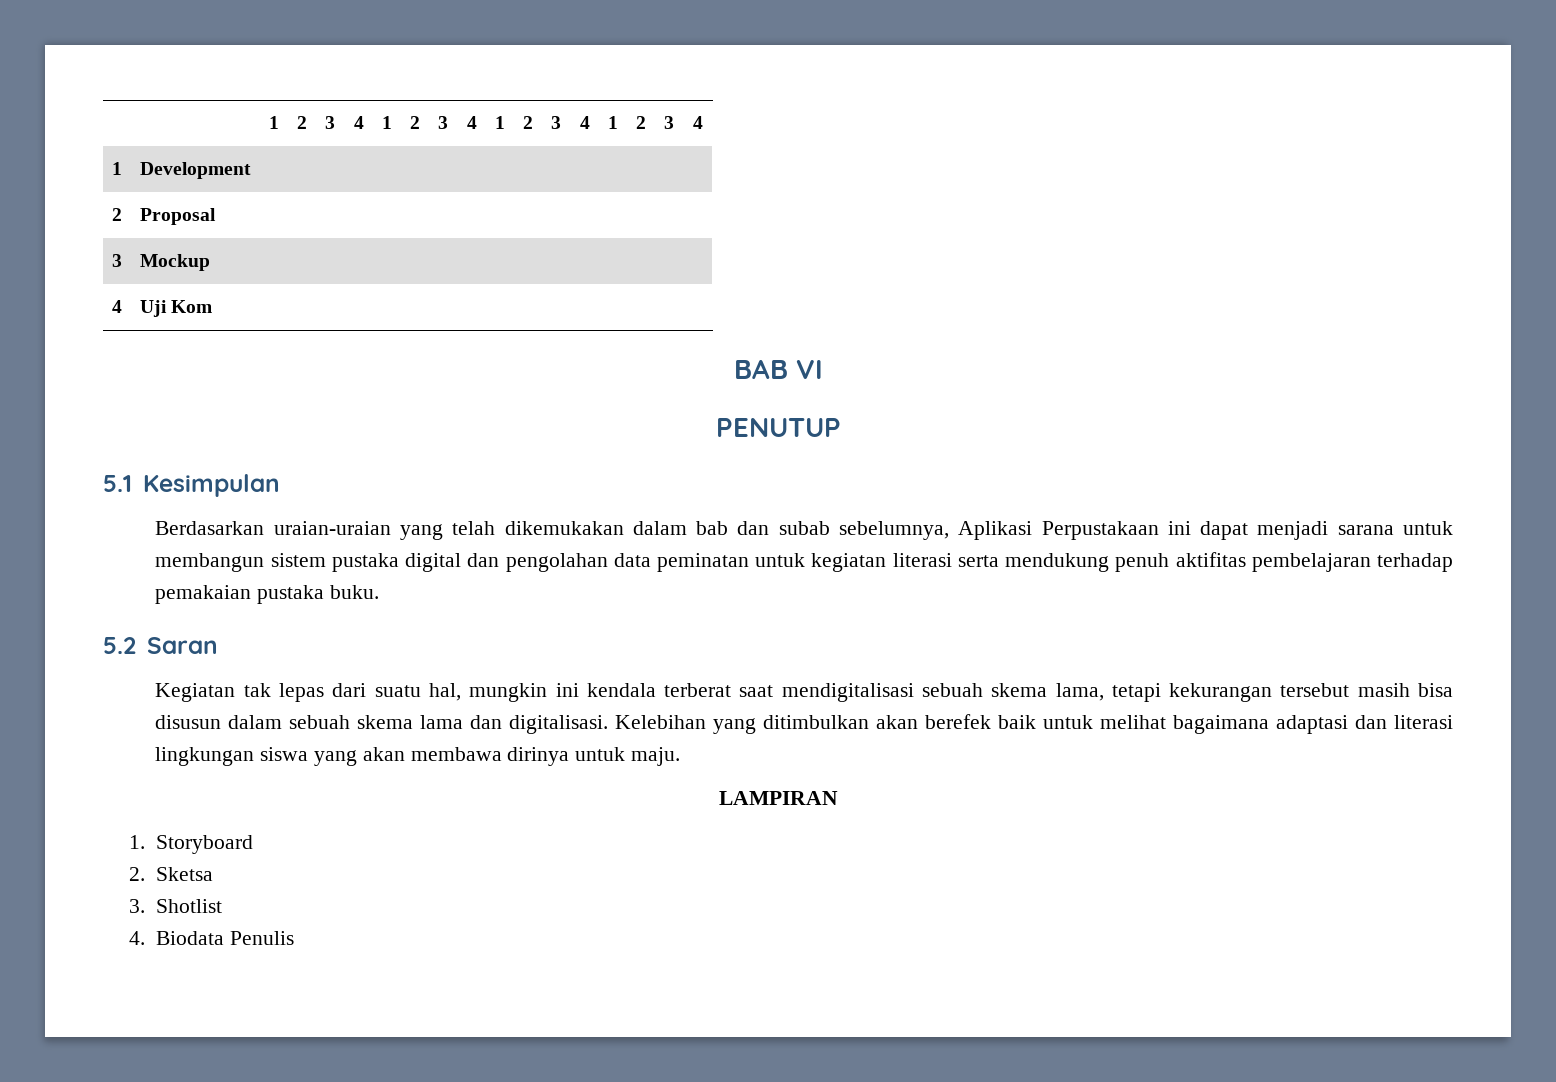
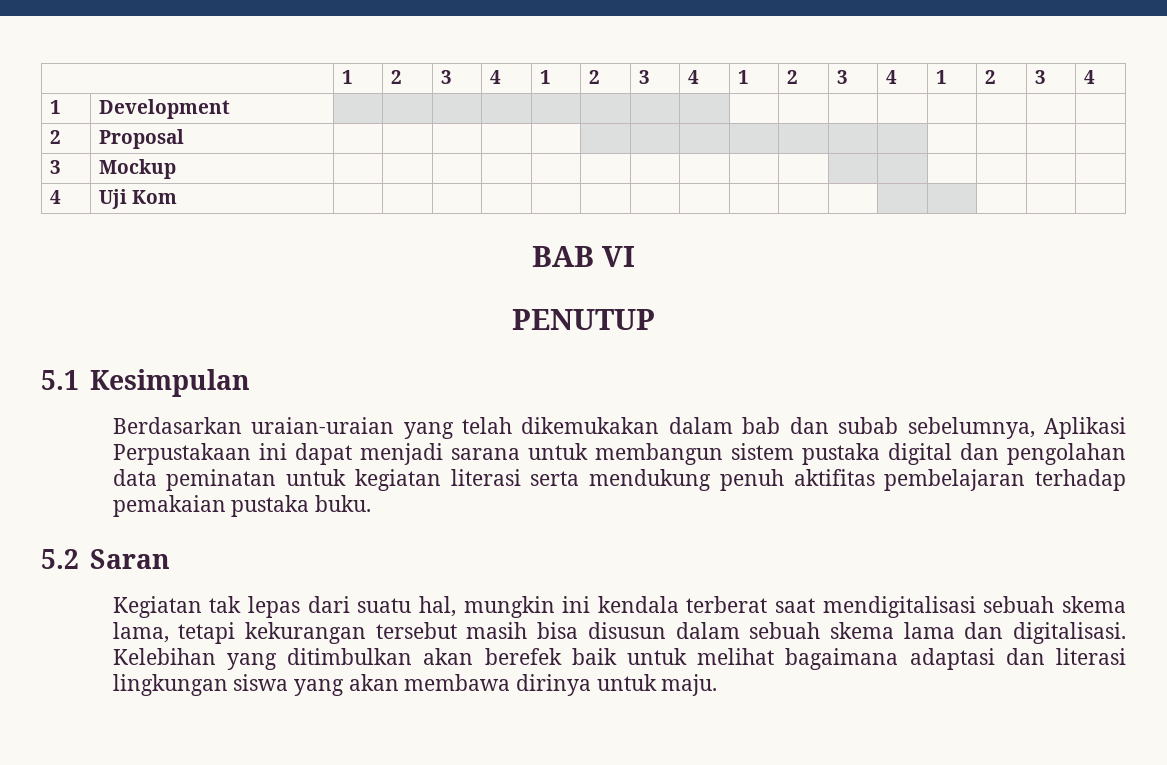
- LAMPIRAN
- 1. Storyboard
- 2. Sketsa
- 3. Shotlist
- 4. Biodata Penulis

